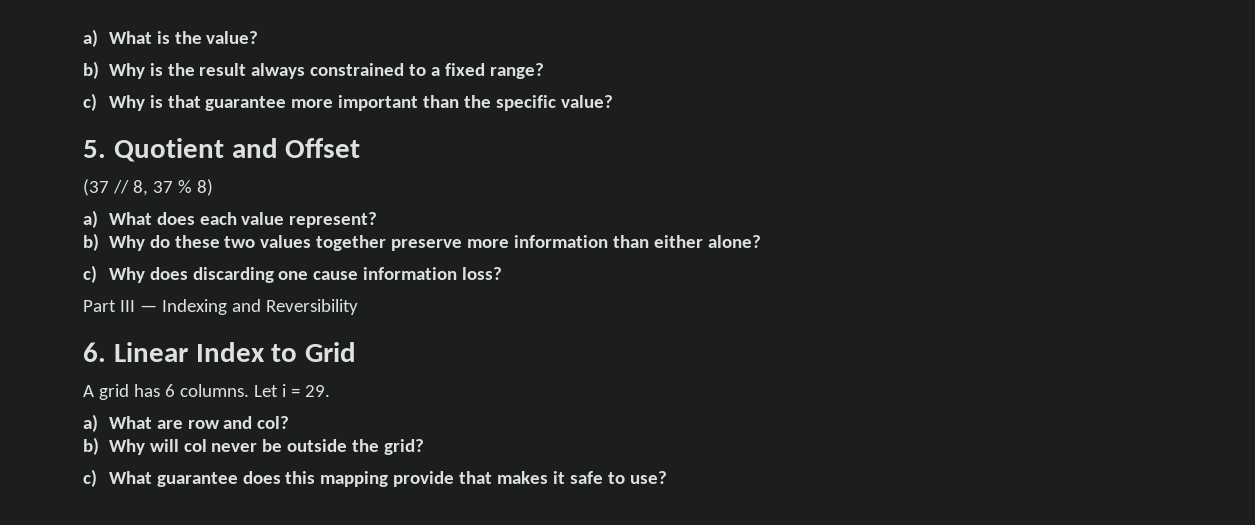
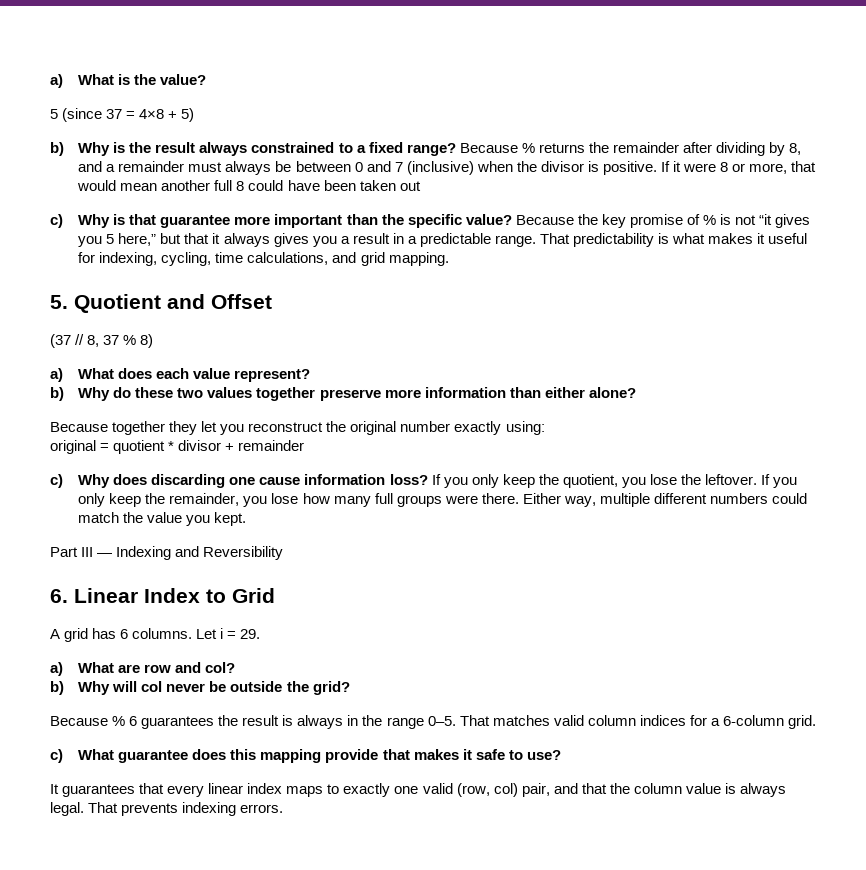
+ 5 (since 37 = 4×8 + 5)
+ Because % returns the remainder after dividing by 8, and a remainder must always be between 0 and 7 (inclusive) when the divisor is positive. If it were 8 or more, that would mean another full 8 could have been taken out
+ Because the key promise of % is not “it gives you 5 here,” but that it always gives you a result in a predictable range. That predictability is what makes it useful for indexing, cycling, time calculations, and grid mapping.
+ Because together they let you reconstruct the original number exactly using:
+ original = quotient * divisor + remainder
+ If you only keep the quotient, you lose the leftover. If you only keep the remainder, you lose how many full groups were there. Either way, multiple different numbers could match the value you kept.
+ Because % 6 guarantees the result is always in the range 0–5. That matches valid column indices for a 6-column grid.
+ It guarantees that every linear index maps to exactly one valid (row, col) pair, and that the column value is always legal. That prevents indexing errors.

